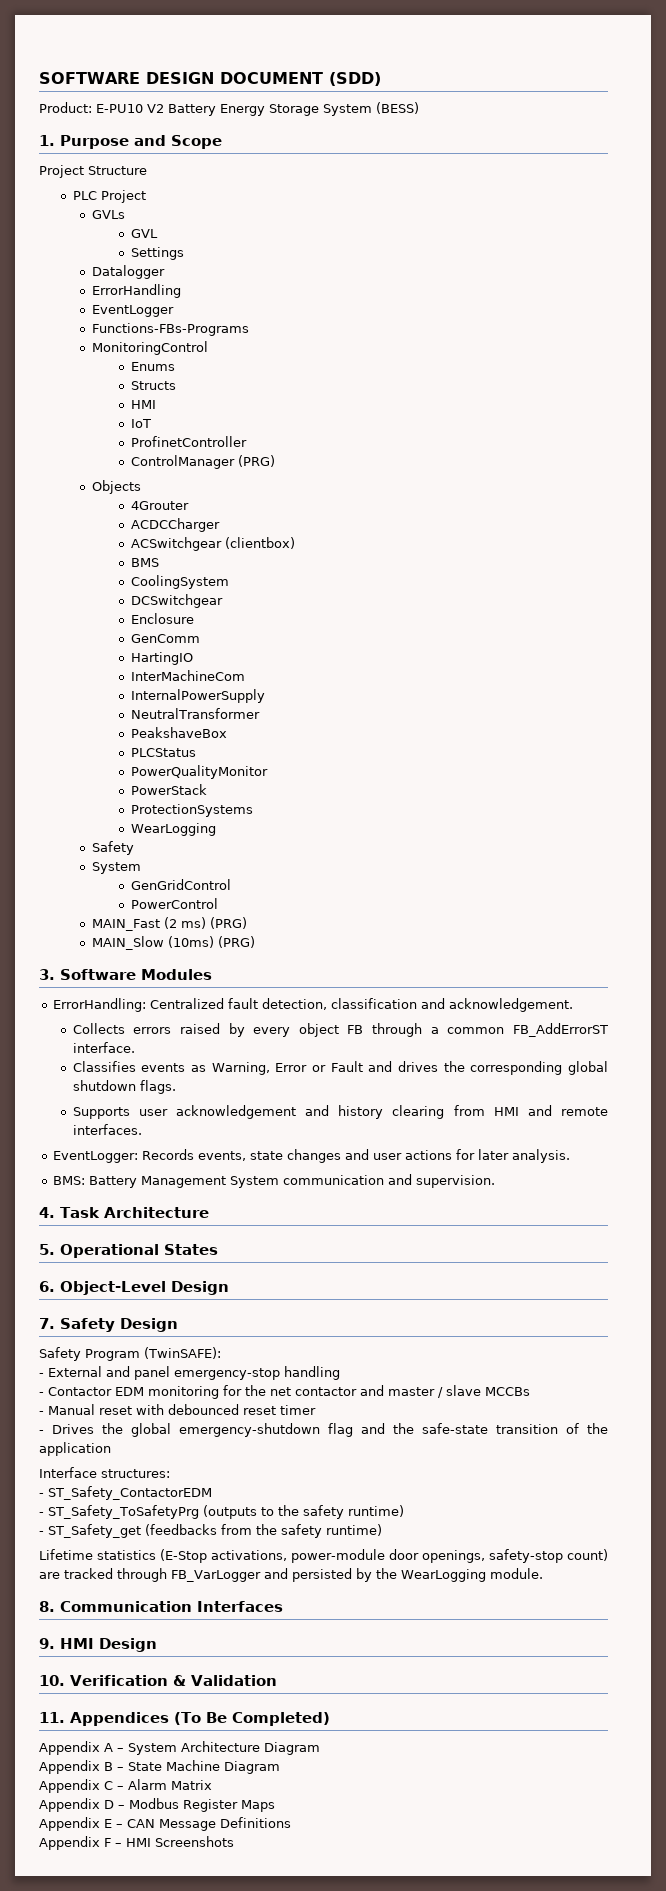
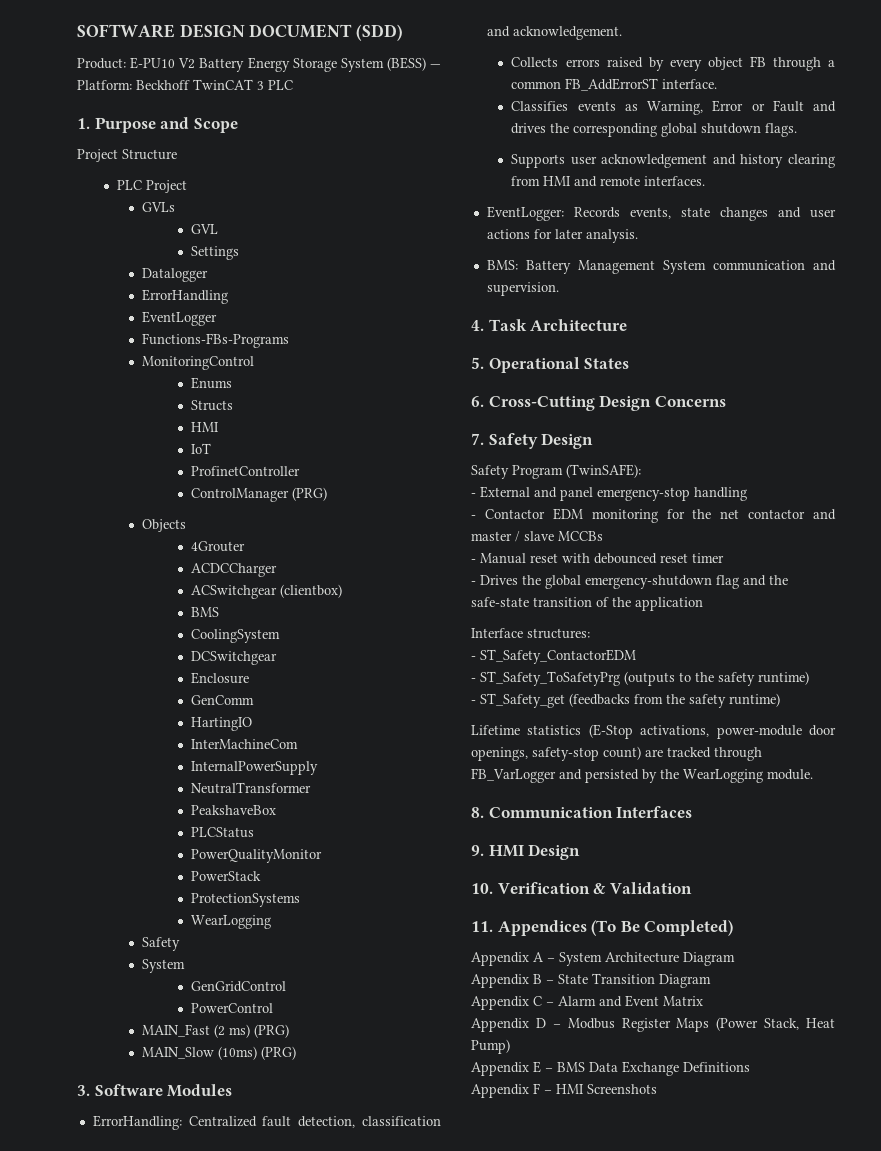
- Product: E-PU10 V2 Battery Energy Storage System (BESS)
+ Product: E-PU10 V2 Battery Energy Storage System (BESS) — Platform: Beckhoff TwinCAT 3 PLC
- 6. Object-Level Design
+ 6. Cross-Cutting Design Concerns
- Appendix B – State Machine Diagram
+ Appendix B – State Transition Diagram
- Appendix C – Alarm Matrix
+ Appendix C – Alarm and Event Matrix
- Appendix D – Modbus Register Maps
+ Appendix D – Modbus Register Maps (Power Stack, Heat Pump)
- Appendix E – CAN Message Definitions
+ Appendix E – BMS Data Exchange Definitions

